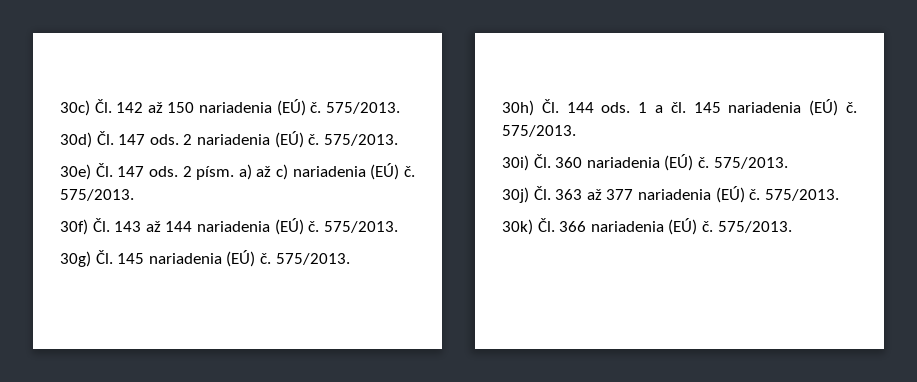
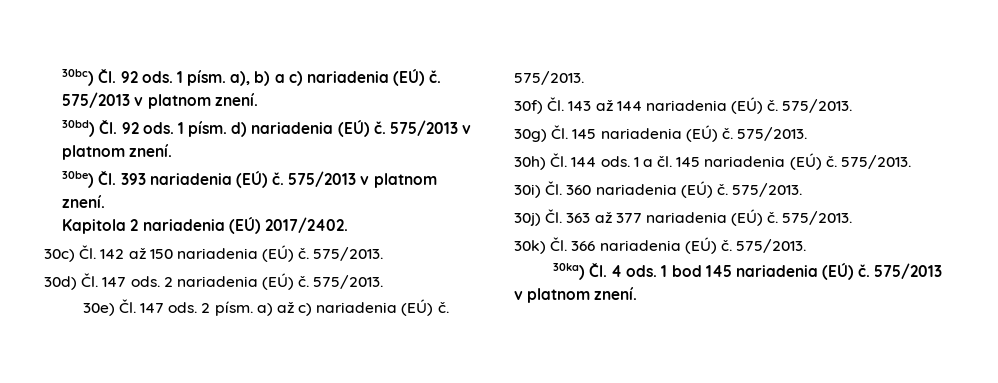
+ 30bc) Čl. 92 ods. 1 písm. a), b) a c) nariadenia (EÚ) č. 575/2013 v platnom znení.
+ 30bd) Čl. 92 ods. 1 písm. d) nariadenia (EÚ) č. 575/2013 v platnom znení.
+ 30be) Čl. 393 nariadenia (EÚ) č. 575/2013 v platnom znení.
+ Kapitola 2 nariadenia (EÚ) 2017/2402.
+ 30ka) Čl. 4 ods. 1 bod 145 nariadenia (EÚ) č. 575/2013 v platnom znení.

